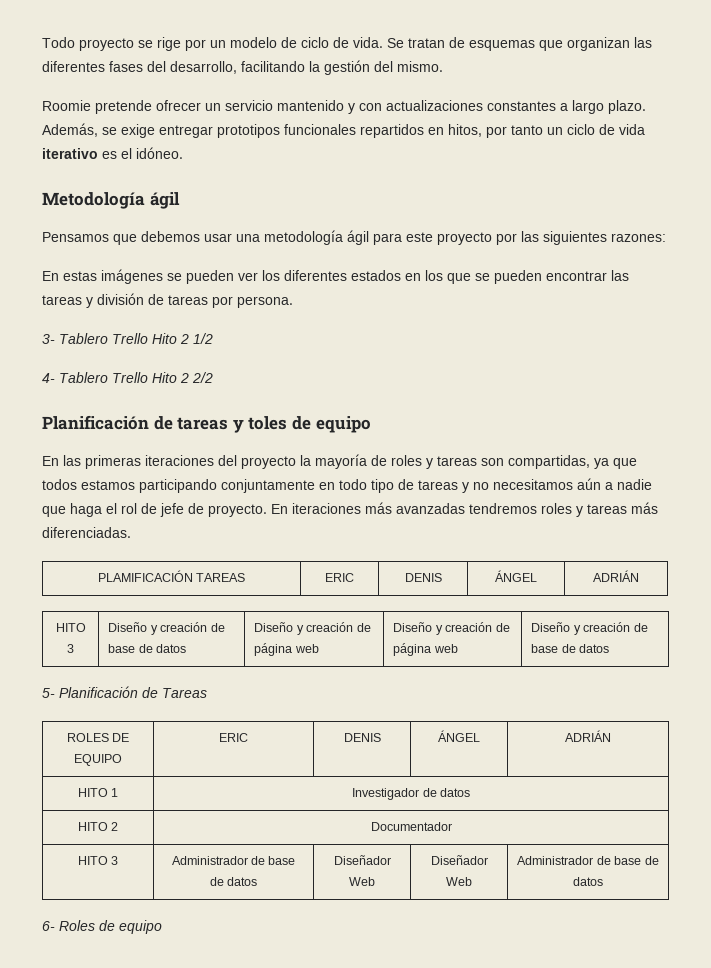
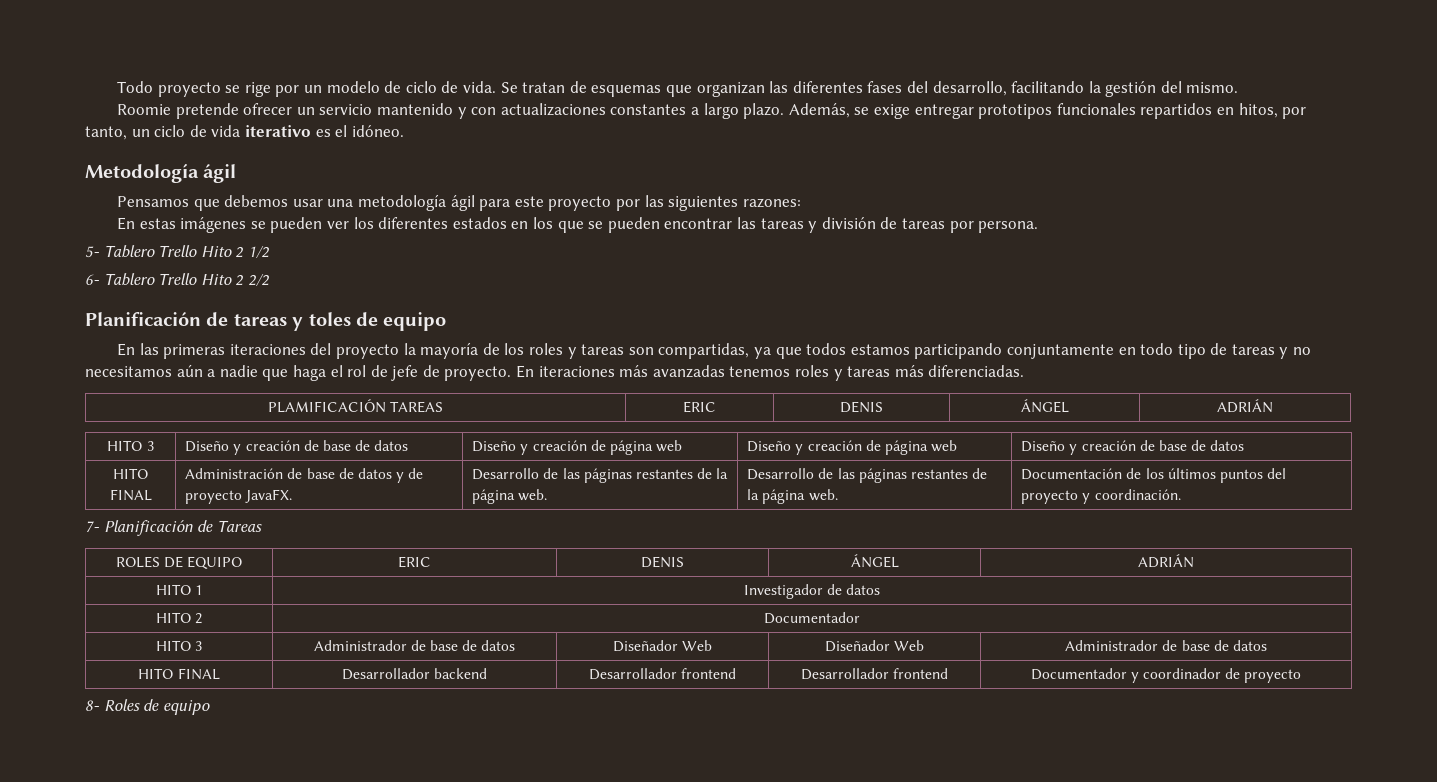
- Además, se exige entregar prototipos funcionales repartidos en hitos, por tanto un ciclo de vida iterativo es el idóneo.
+ Además, se exige entregar prototipos funcionales repartidos en hitos, por tanto, un ciclo de vida iterativo es el idóneo.
- 3- Tablero Trello Hito 2 1/2
+ 5- Tablero Trello Hito 2 1/2
- 4- Tablero Trello Hito 2 2/2
+ 6- Tablero Trello Hito 2 2/2
- En las primeras iteraciones del proyecto la mayoría de roles y tareas son compartidas, ya que todos estamos participando conjuntamente en todo tipo de tareas y no necesitamos aún a nadie que haga el rol de jefe de proyecto.
+ En las primeras iteraciones del proyecto la mayoría de los roles y tareas son compartidas, ya que todos estamos participando conjuntamente en todo tipo de tareas y no necesitamos aún a nadie que haga el rol de jefe de proyecto.
- En iteraciones más avanzadas tendremos roles y tareas más diferenciadas.
+ En iteraciones más avanzadas tenemos roles y tareas más diferenciadas.
- 5- Planificación de Tareas
+ HITO FINAL | Administración de base de datos y de proyecto JavaFX. | Desarrollo de las páginas restantes de la página web. | Desarrollo de las páginas restantes de la página web. | Documentación de los últimos puntos del proyecto y coordinación.
+ 7- Planificación de Tareas
- 6- Roles de equipo
+ HITO FINAL | Desarrollador backend | Desarrollador frontend | Desarrollador frontend | Documentador y coordinador de proyecto
+ 8- Roles de equipo

